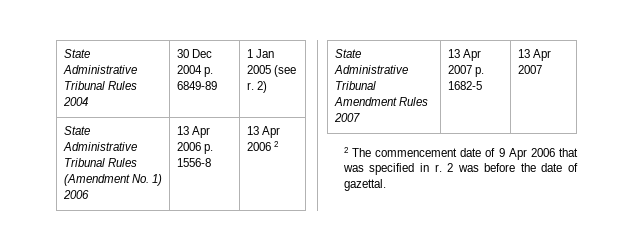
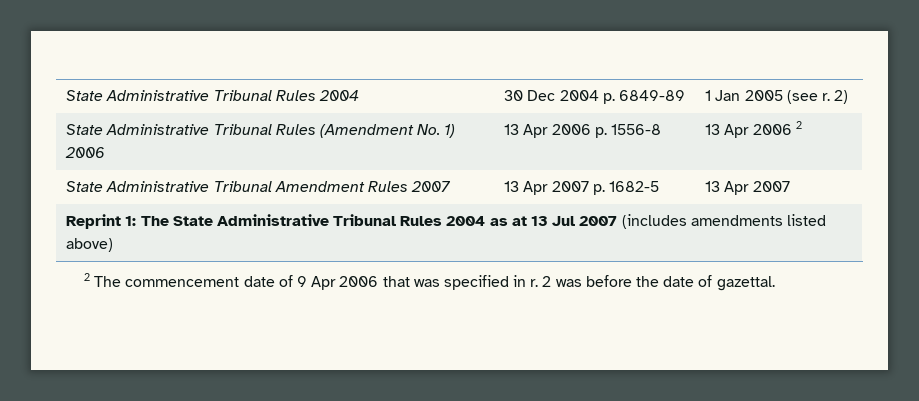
+ Reprint 1: The State Administrative Tribunal Rules 2004 as at 13 Jul 2007 (includes amendments listed above)

